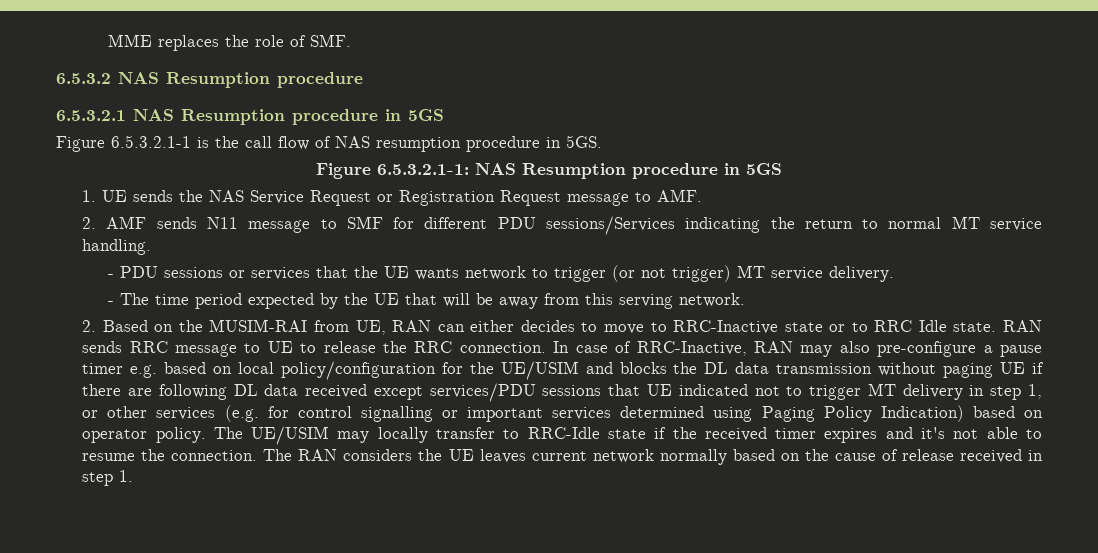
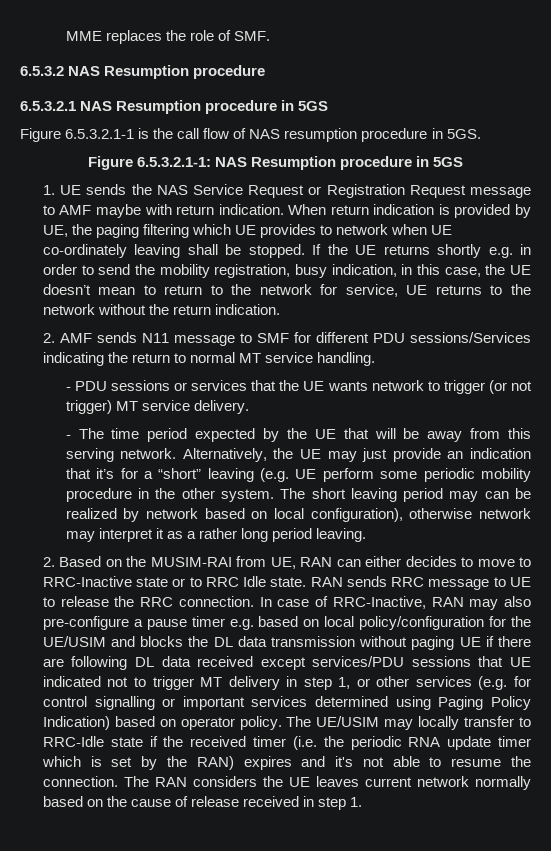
- 1. UE sends the NAS Service Request or Registration Request message to AMF.
+ 1. UE sends the NAS Service Request or Registration Request message to AMF maybe with return indication. When return indication is provided by UE, the paging filtering which UE provides to network when UE co-ordinately leaving shall be stopped. If the UE returns shortly e.g. in order to send the mobility registration, busy indication, in this case, the UE doesn’t mean to return to the network for service, UE returns to the network without the return indication.
+ Alternatively, the UE may just provide an indication that it’s for a “short” leaving (e.g. UE perform some periodic mobility procedure in the other system. The short leaving period may can be realized by network based on local configuration), otherwise network may interpret it as a rather long period leaving.
- The UE/USIM may locally transfer to RRC-Idle state if the received timer expires and it's not able to resume the connection.
+ The UE/USIM may locally transfer to RRC-Idle state if the received timer (i.e. the periodic RNA update timer which is set by the RAN) expires and it's not able to resume the connection.

